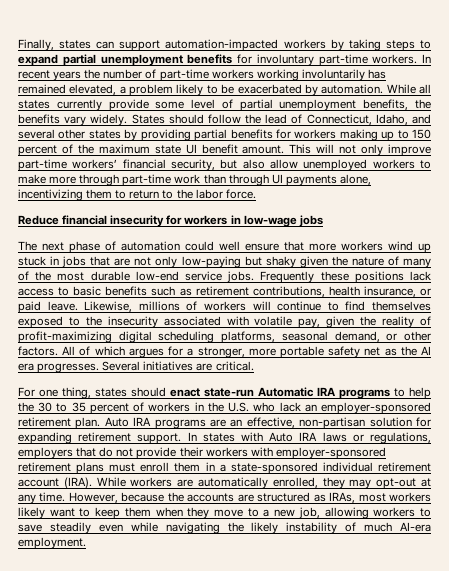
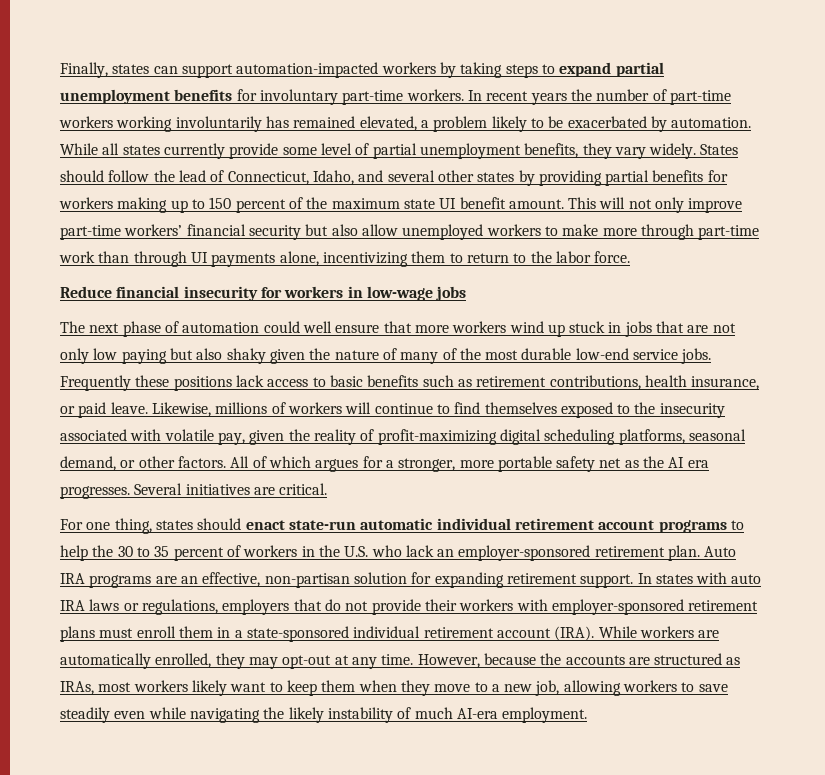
- While all states currently provide some level of partial unemployment benefits, the benefits vary widely.
+ While all states currently provide some level of partial unemployment benefits, they vary widely.
- This will not only improve part-time workers’ financial security, but also allow unemployed workers to make more through part-time work than through UI payments alone, incentivizing them to return to the labor force.
+ This will not only improve part-time workers’ financial security but also allow unemployed workers to make more through part-time work than through UI payments alone, incentivizing them to return to the labor force.
- The next phase of automation could well ensure that more workers wind up stuck in jobs that are not only low-paying but shaky given the nature of many of the most durable low-end service jobs.
+ The next phase of automation could well ensure that more workers wind up stuck in jobs that are not only low paying but also shaky given the nature of many of the most durable low-end service jobs.
- For one thing, states should enact state-run Automatic IRA programs to help the 30 to 35 percent of workers in the U.S. who lack an employer-sponsored retirement plan.
+ For one thing, states should enact state-run automatic individual retirement account programs to help the 30 to 35 percent of workers in the U.S. who lack an employer-sponsored retirement plan.
- In states with Auto IRA laws or regulations, employers that do not provide their workers with employer-sponsored retirement plans must enroll them in a state-sponsored individual retirement account (IRA).
+ In states with auto IRA laws or regulations, employers that do not provide their workers with employer-sponsored retirement plans must enroll them in a state-sponsored individual retirement account (IRA).

